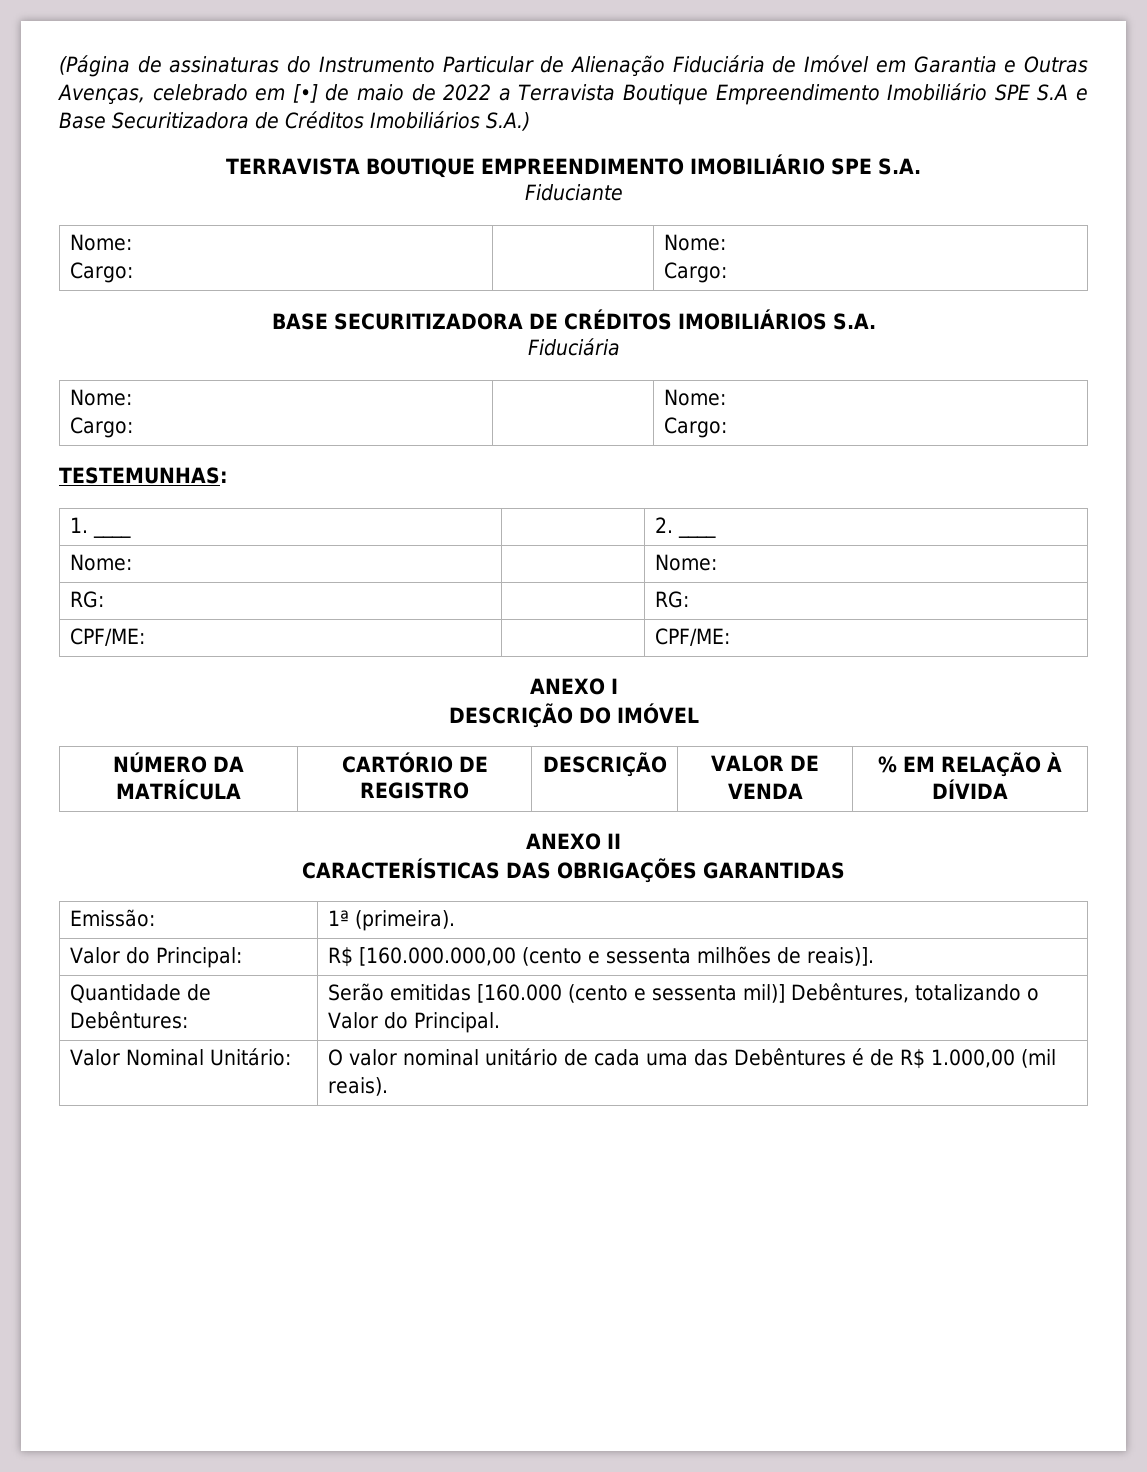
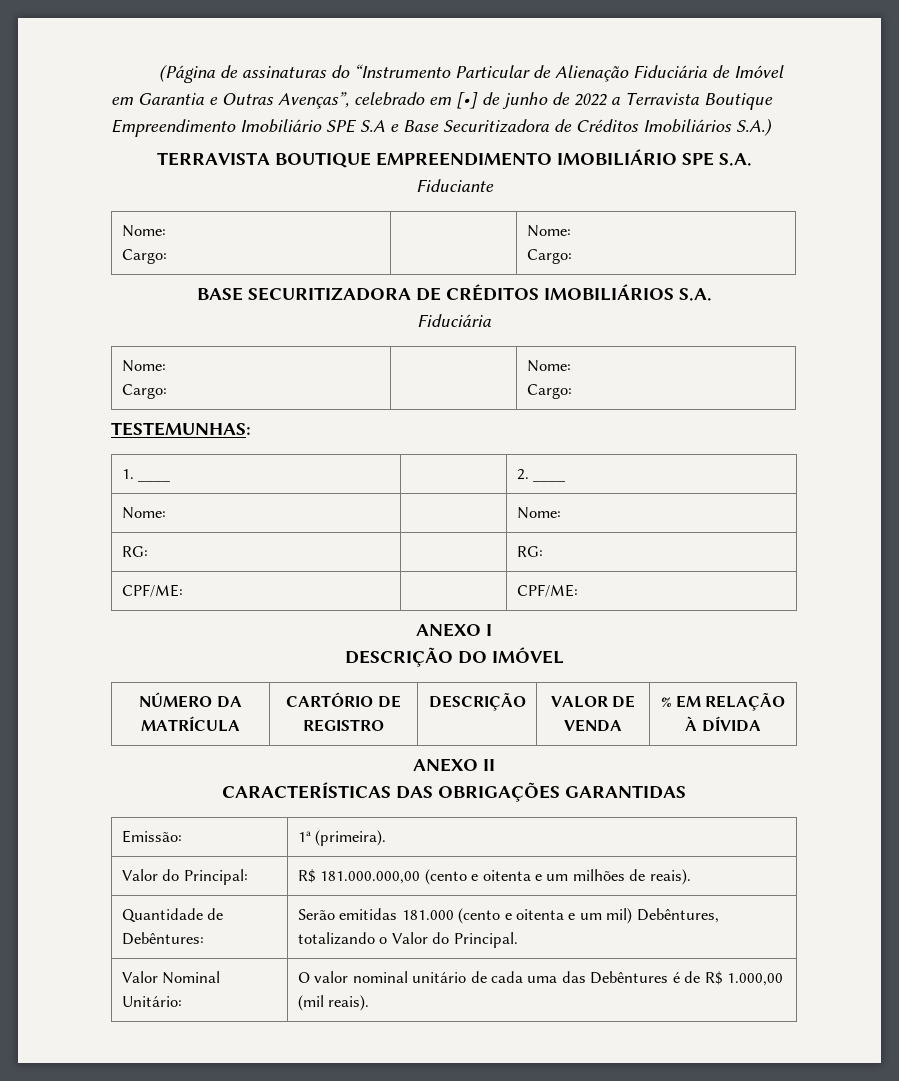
- (Página de assinaturas do Instrumento Particular de Alienação Fiduciária de Imóvel em Garantia e Outras Avenças, celebrado em [•] de maio de 2022 a Terravista Boutique Empreendimento Imobiliário SPE S.A e Base Securitizadora de Créditos Imobiliários S.A.)
+ (Página de assinaturas do “Instrumento Particular de Alienação Fiduciária de Imóvel em Garantia e Outras Avenças”, celebrado em [•] de junho de 2022 a Terravista Boutique Empreendimento Imobiliário SPE S.A e Base Securitizadora de Créditos Imobiliários S.A.)
- Valor do Principal: | R$ [160.000.000,00 (cento e sessenta milhões de reais)].
+ Valor do Principal: | R$ 181.000.000,00 (cento e oitenta e um milhões de reais).
- Quantidade de Debêntures: | Serão emitidas [160.000 (cento e sessenta mil)] Debêntures, totalizando o Valor do Principal.
+ Quantidade de Debêntures: | Serão emitidas 181.000 (cento e oitenta e um mil) Debêntures, totalizando o Valor do Principal.

